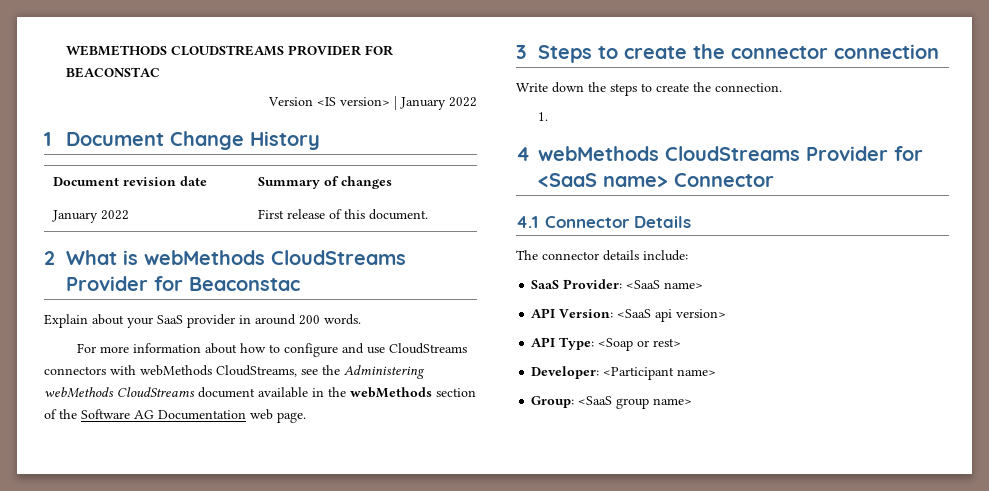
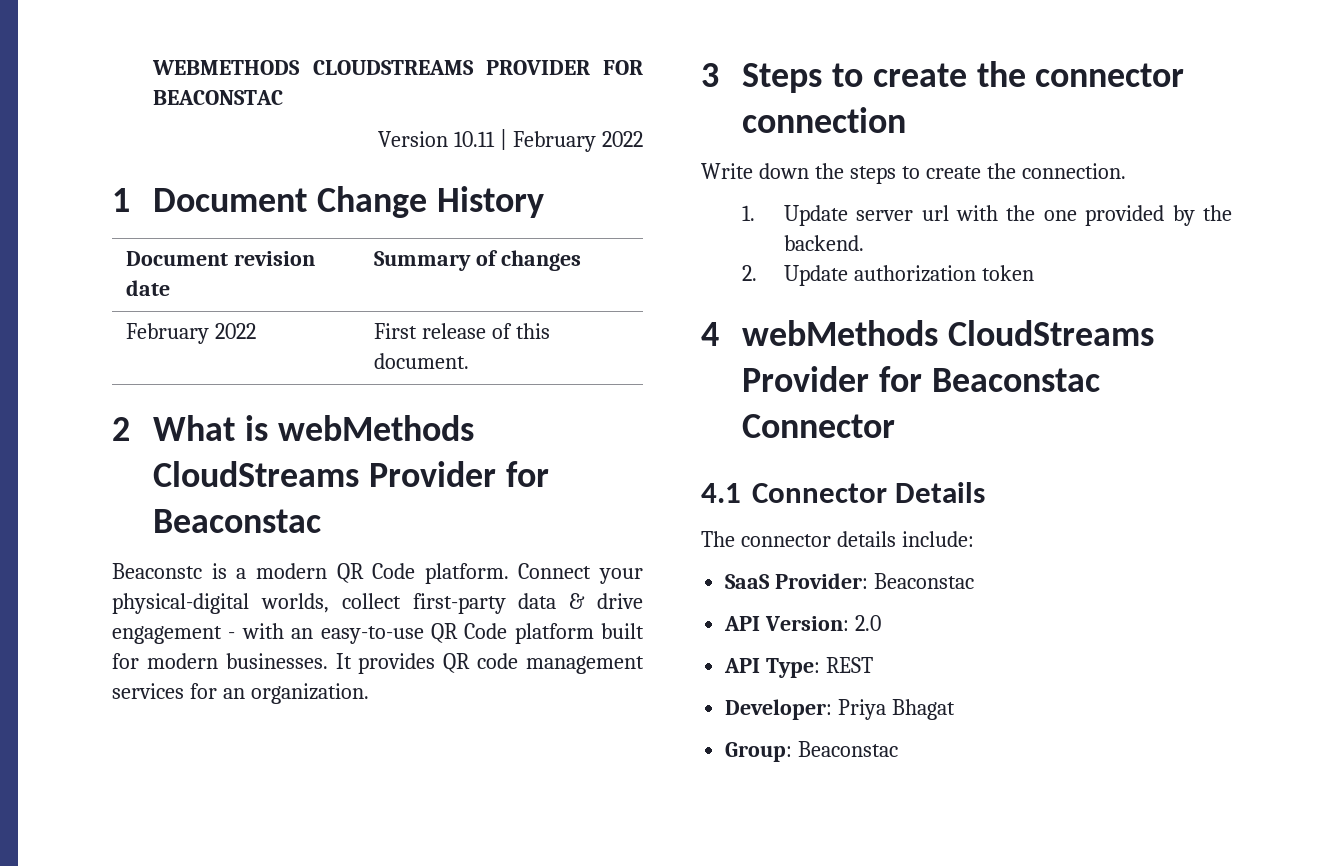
- Version <IS version> | January 2022
+ Version 10.11 | February 2022
- January 2022 | First release of this document.
+ February 2022 | First release of this document.
- Explain about your SaaS provider in around 200 words.
- For more information about how to configure and use CloudStreams connectors with webMethods CloudStreams, see the Administering webMethods CloudStreams document available in the webMethods section of the Software AG Documentation web page.
+ Beaconstc is a modern QR Code platform. Connect your physical-digital worlds, collect first-party data & drive engagement - with an easy-to-use QR Code platform built for modern businesses. It provides QR code management services for an organization.
- 1.
+ 1. Update server url with the one provided by the backend.
+ 2. Update authorization token
- 4 webMethods CloudStreams Provider for <SaaS name> Connector
+ 4 webMethods CloudStreams Provider for Beaconstac Connector
- SaaS Provider: <SaaS name>
+ SaaS Provider: Beaconstac
- API Version: <SaaS api version>
+ API Version: 2.0
- API Type: <Soap or rest>
+ API Type: REST
- Developer: <Participant name>
+ Developer: Priya Bhagat
- Group: <SaaS group name>
+ Group: Beaconstac

